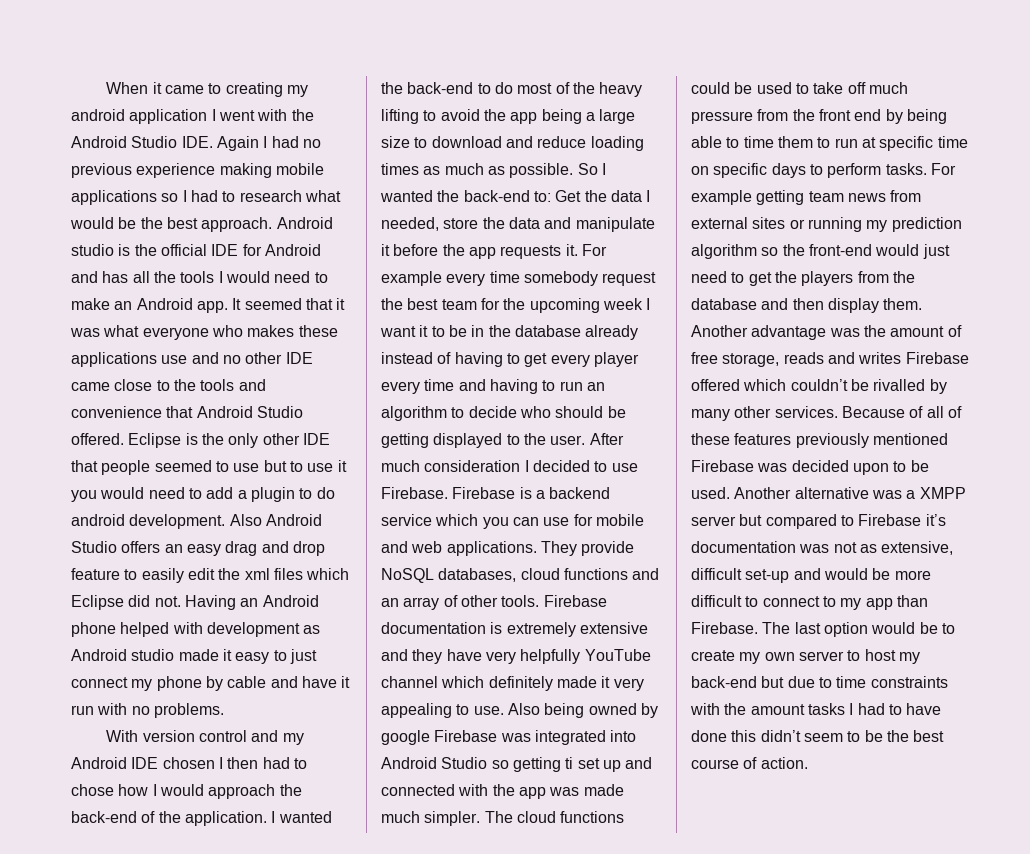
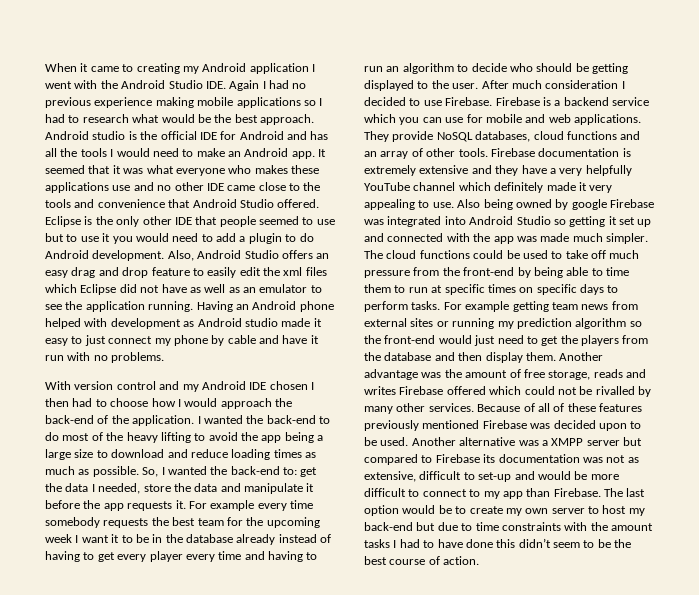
- When it came to creating my android application I went with the Android Studio IDE. Again I had no previous experience making mobile applications so I had to research what would be the best approach.
+ When it came to creating my Android application I went with the Android Studio IDE. Again I had no previous experience making mobile applications so I had to research what would be the best approach.
- Eclipse is the only other IDE that people seemed to use but to use it you would need to add a plugin to do android development. Also Android Studio offers an easy drag and drop feature to easily edit the xml files which Eclipse did not.
+ Eclipse is the only other IDE that people seemed to use but to use it you would need to add a plugin to do Android development. Also, Android Studio offers an easy drag and drop feature to easily edit the xml files which Eclipse did not have as well as an emulator to see the application running.
- With version control and my Android IDE chosen I then had to chose how I would approach the back-end of the application.
+ With version control and my Android IDE chosen I then had to choose how I would approach the back-end of the application.
- So I wanted the back-end to: Get the data I needed, store the data and manipulate it before the app requests it.
+ So, I wanted the back-end to: get the data I needed, store the data and manipulate it before the app requests it.
- For example every time somebody request the best team for the upcoming week I want it to be in the database already instead of having to get every player every time and having to run an algorithm to decide who should be getting displayed to the user.
+ For example every time somebody requests the best team for the upcoming week I want it to be in the database already instead of having to get every player every time and having to run an algorithm to decide who should be getting displayed to the user.
- Firebase documentation is extremely extensive and they have very helpfully YouTube channel which definitely made it very appealing to use.
+ Firebase documentation is extremely extensive and they have a very helpfully YouTube channel which definitely made it very appealing to use.
- Also being owned by google Firebase was integrated into Android Studio so getting ti set up and connected with the app was made much simpler.
+ Also being owned by google Firebase was integrated into Android Studio so getting it set up and connected with the app was made much simpler.
- The cloud functions could be used to take off much pressure from the front end by being able to time them to run at specific time on specific days to perform tasks.
+ The cloud functions could be used to take off much pressure from the front-end by being able to time them to run at specific times on specific days to perform tasks.
- Another advantage was the amount of free storage, reads and writes Firebase offered which couldn’t be rivalled by many other services.
+ Another advantage was the amount of free storage, reads and writes Firebase offered which could not be rivalled by many other services.
- Another alternative was a XMPP server but compared to Firebase it’s documentation was not as extensive, difficult set-up and would be more difficult to connect to my app than Firebase.
+ Another alternative was a XMPP server but compared to Firebase its documentation was not as extensive, difficult to set-up and would be more difficult to connect to my app than Firebase.

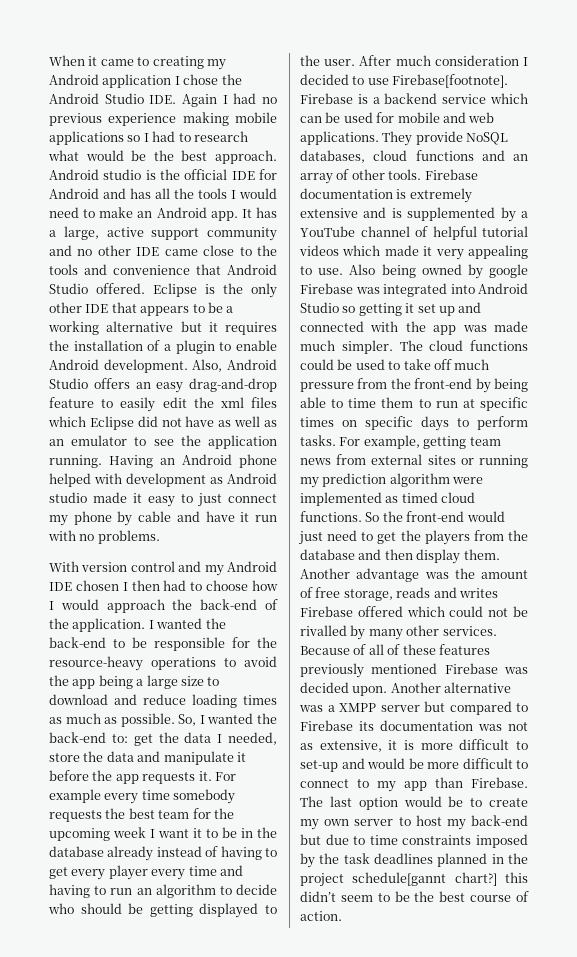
- When it came to creating my Android application I went with the Android Studio IDE. Again I had no previous experience making mobile applications so I had to research what would be the best approach.
+ When it came to creating my Android application I chose the Android Studio IDE. Again I had no previous experience making mobile applications so I had to research what would be the best approach.
- It seemed that it was what everyone who makes these applications use and no other IDE came close to the tools and convenience that Android Studio offered.
+ It has a large, active support community and no other IDE came close to the tools and convenience that Android Studio offered.
- Eclipse is the only other IDE that people seemed to use but to use it you would need to add a plugin to do Android development.
+ Eclipse is the only other IDE that appears to be a working alternative but it requires the installation of a plugin to enable Android development.
- Also, Android Studio offers an easy drag and drop feature to easily edit the xml files which Eclipse did not have as well as an emulator to see the application running.
+ Also, Android Studio offers an easy drag-and-drop feature to easily edit the xml files which Eclipse did not have as well as an emulator to see the application running.
- I wanted the back-end to do most of the heavy lifting to avoid the app being a large size to download and reduce loading times as much as possible.
+ I wanted the back-end to be responsible for the resource-heavy operations to avoid the app being a large size to download and reduce loading times as much as possible.
- After much consideration I decided to use Firebase.
+ After much consideration I decided to use Firebase[footnote].
- Firebase is a backend service which you can use for mobile and web applications.
+ Firebase is a backend service which can be used for mobile and web applications.
- Firebase documentation is extremely extensive and they have a very helpfully YouTube channel which definitely made it very appealing to use.
+ Firebase documentation is extremely extensive and is supplemented by a YouTube channel of helpful tutorial videos which made it very appealing to use.
- For example getting team news from external sites or running my prediction algorithm so the front-end would just need to get the players from the database and then display them.
+ For example, getting team news from external sites or running my prediction algorithm were implemented as timed cloud functions. So the front-end would just need to get the players from the database and then display them.
- Because of all of these features previously mentioned Firebase was decided upon to be used.
+ Because of all of these features previously mentioned Firebase was decided upon.
- Another alternative was a XMPP server but compared to Firebase its documentation was not as extensive, difficult to set-up and would be more difficult to connect to my app than Firebase.
+ Another alternative was a XMPP server but compared to Firebase its documentation was not as extensive, it is more difficult to set-up and would be more difficult to connect to my app than Firebase.
- The last option would be to create my own server to host my back-end but due to time constraints with the amount tasks I had to have done this didn’t seem to be the best course of action.
+ The last option would be to create my own server to host my back-end but due to time constraints imposed by the task deadlines planned in the project schedule[gannt chart?] this didn’t seem to be the best course of action.

